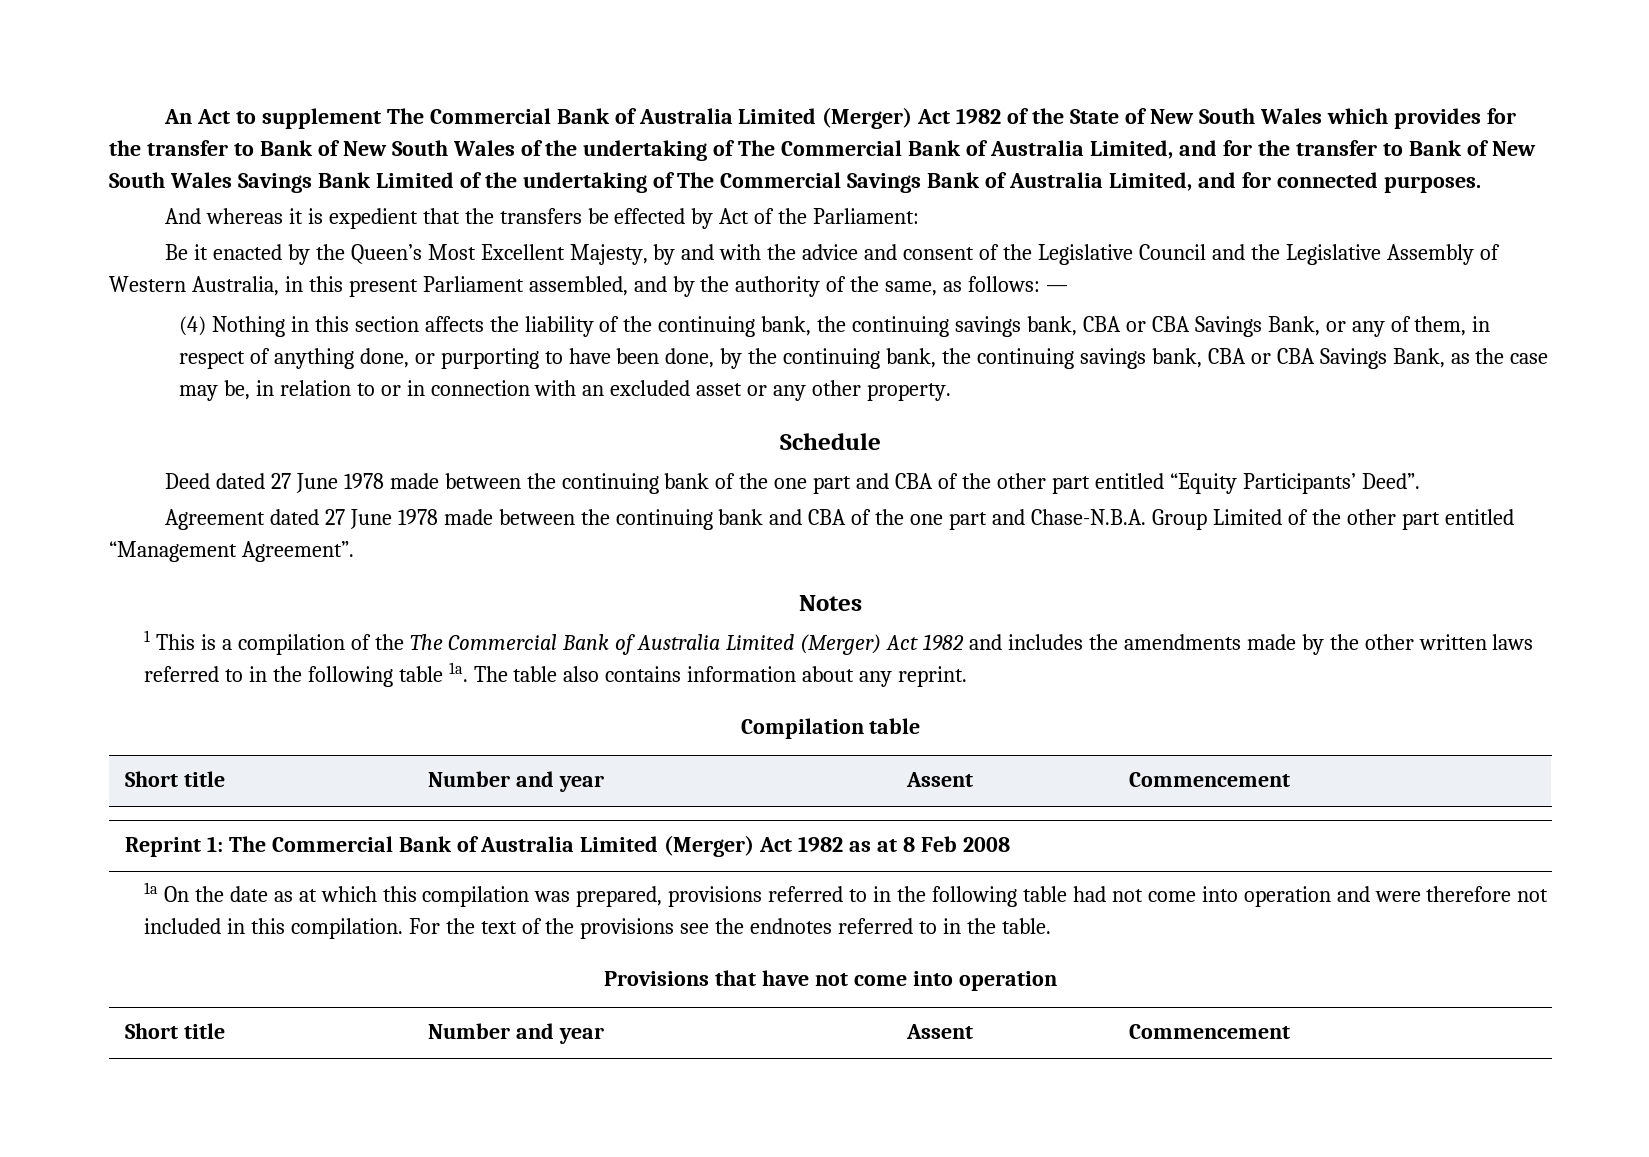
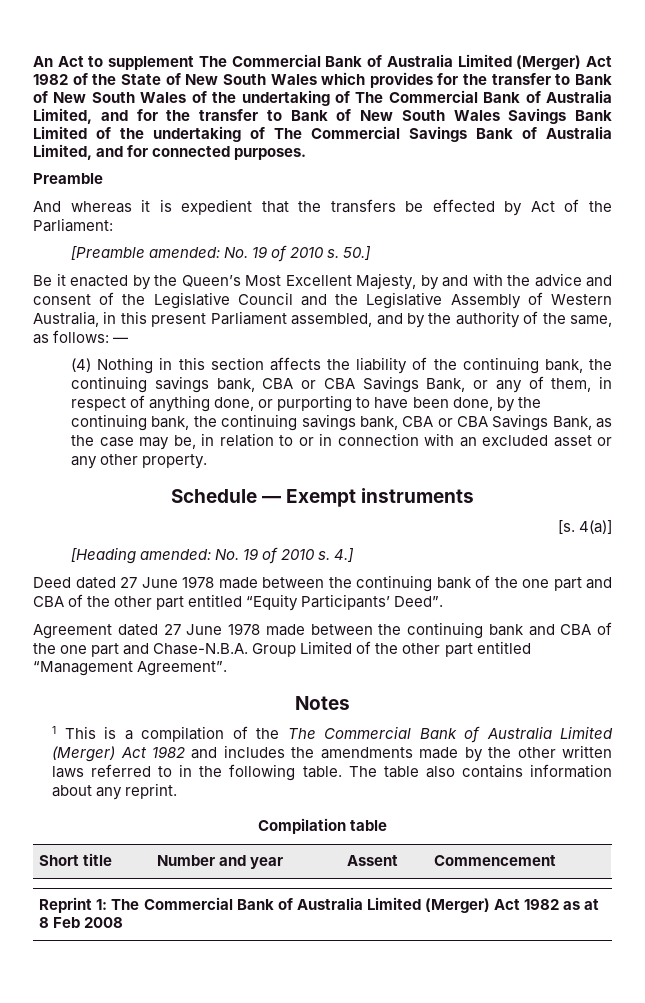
+ Preamble
+ [Preamble amended: No. 19 of 2010 s. 50.]
- Schedule
+ Schedule — Exempt instruments
+ [s. 4(a)]
+ [Heading amended: No. 19 of 2010 s. 4.]
- 1 This is a compilation of the The Commercial Bank of Australia Limited (Merger) Act 1982 and includes the amendments made by the other written laws referred to in the following table 1a.
+ 1 This is a compilation of the The Commercial Bank of Australia Limited (Merger) Act 1982 and includes the amendments made by the other written laws referred to in the following table.
- 1a On the date as at which this compilation was prepared, provisions referred to in the following table had not come into operation and were therefore not included in this compilation. For the text of the provisions see the endnotes referred to in the table.
- Provisions that have not come into operation
- Short title | Number and year | Assent | Commencement

